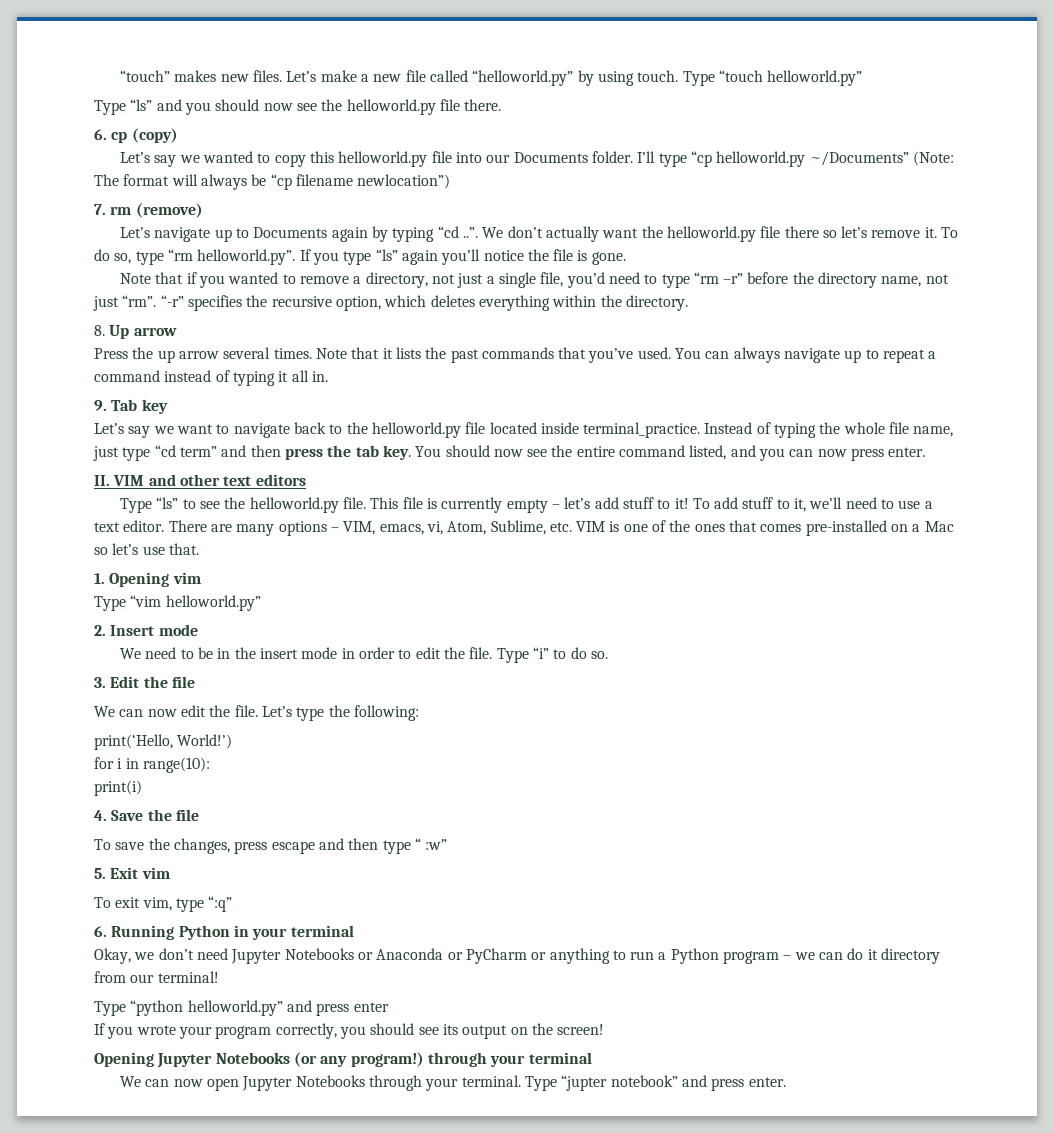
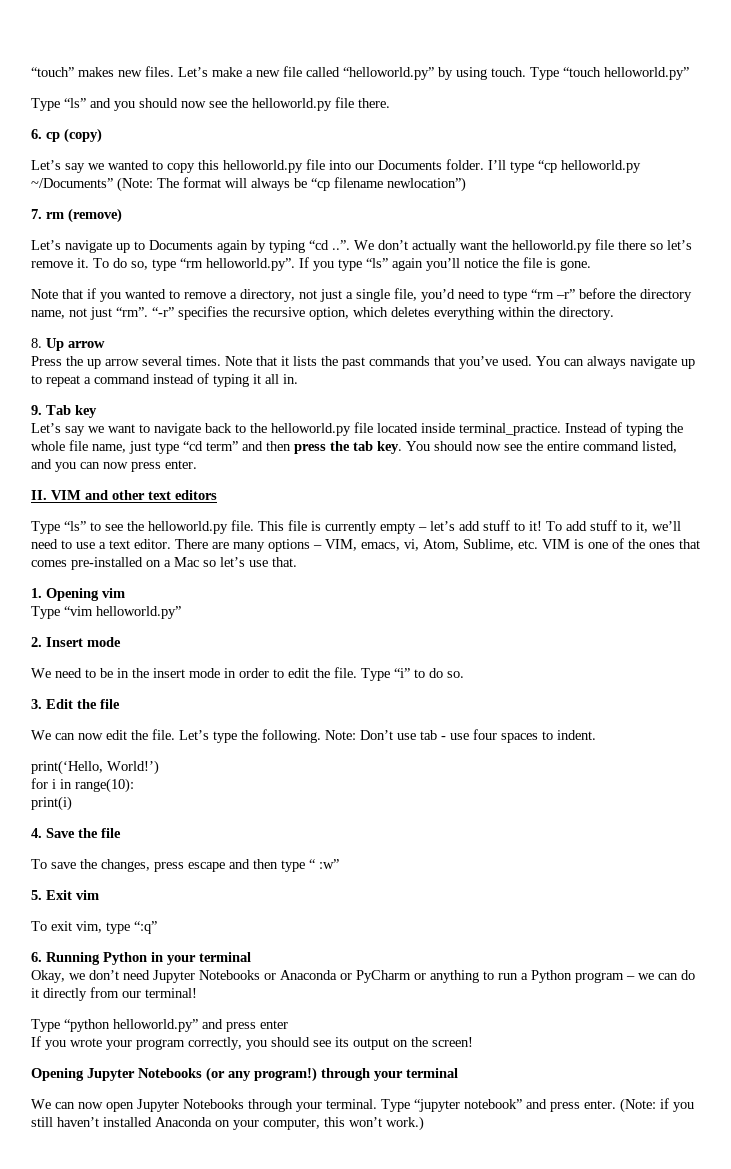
- Let’s type the following:
+ Let’s type the following. Note: Don’t use tab - use four spaces to indent.
- Okay, we don’t need Jupyter Notebooks or Anaconda or PyCharm or anything to run a Python program – we can do it directory from our terminal!
+ Okay, we don’t need Jupyter Notebooks or Anaconda or PyCharm or anything to run a Python program – we can do it directly from our terminal!
- Type “jupter notebook” and press enter.
+ Type “jupyter notebook” and press enter.
+ (Note: if you still haven’t installed Anaconda on your computer, this won’t work.)

